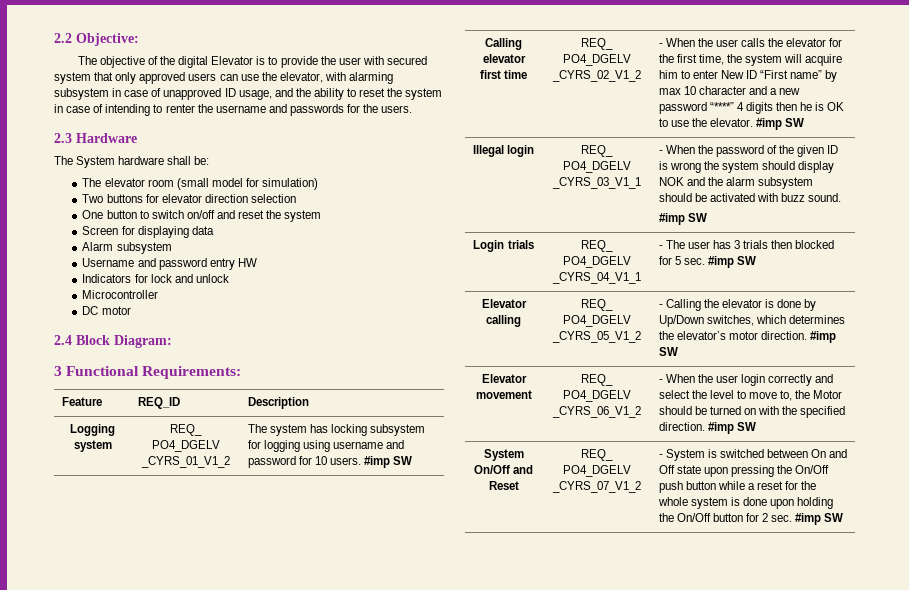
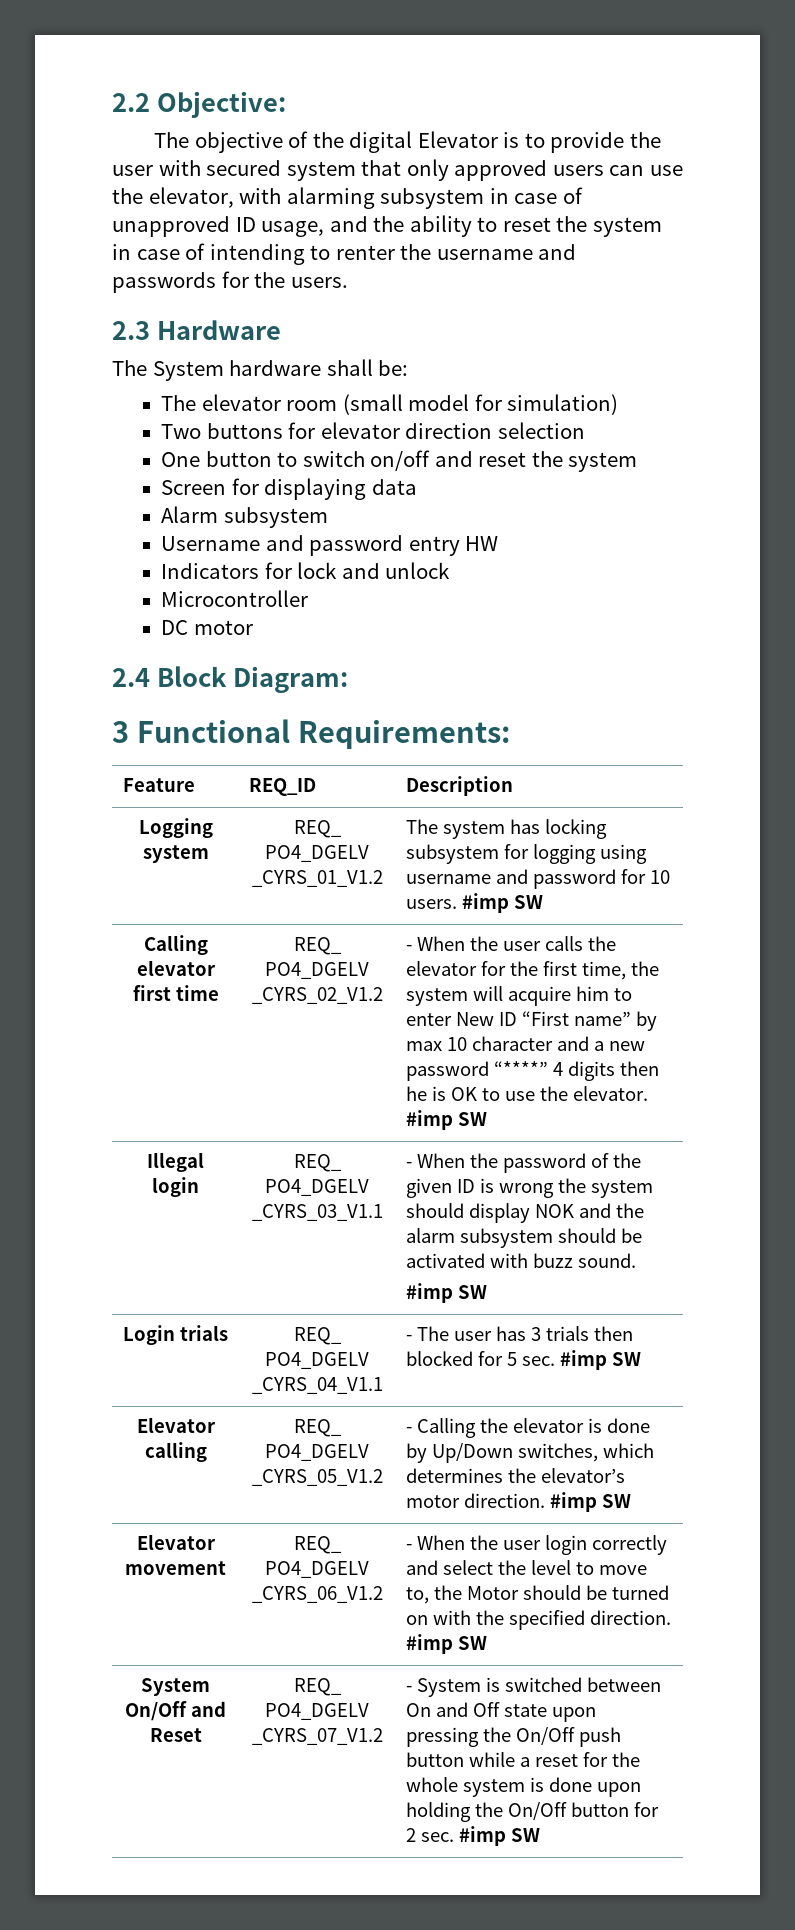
- Logging system | REQ_ PO4_DGELV _CYRS_01_V1_2 | The system has locking subsystem for logging using username and password for 10 users. #imp SW
+ Logging system | REQ_ PO4_DGELV _CYRS_01_V1.2 | The system has locking subsystem for logging using username and password for 10 users. #imp SW
- REQ_ PO4_DGELV _CYRS_02_V1_2
+ REQ_ PO4_DGELV _CYRS_02_V1.2
- Illegal login | REQ_ PO4_DGELV _CYRS_03_V1_1 | - When the password of the given ID is wrong the system should display NOK and the alarm subsystem should be activated with buzz sound.
+ Illegal login | REQ_ PO4_DGELV _CYRS_03_V1.1 | - When the password of the given ID is wrong the system should display NOK and the alarm subsystem should be activated with buzz sound.
- Login trials | REQ_ PO4_DGELV _CYRS_04_V1_1 | - The user has 3 trials then blocked for 5 sec. #imp SW
+ Login trials | REQ_ PO4_DGELV _CYRS_04_V1.1 | - The user has 3 trials then blocked for 5 sec. #imp SW
- Elevator calling | REQ_ PO4_DGELV _CYRS_05_V1_2 | - Calling the elevator is done by Up/Down switches, which determines the elevator’s motor direction. #imp SW
+ Elevator calling | REQ_ PO4_DGELV _CYRS_05_V1.2 | - Calling the elevator is done by Up/Down switches, which determines the elevator’s motor direction. #imp SW
- Elevator movement | REQ_ PO4_DGELV _CYRS_06_V1_2 | - When the user login correctly and select the level to move to, the Motor should be turned on with the specified direction. #imp SW
+ Elevator movement | REQ_ PO4_DGELV _CYRS_06_V1.2 | - When the user login correctly and select the level to move to, the Motor should be turned on with the specified direction. #imp SW
- REQ_ PO4_DGELV _CYRS_07_V1_2
+ REQ_ PO4_DGELV _CYRS_07_V1.2

